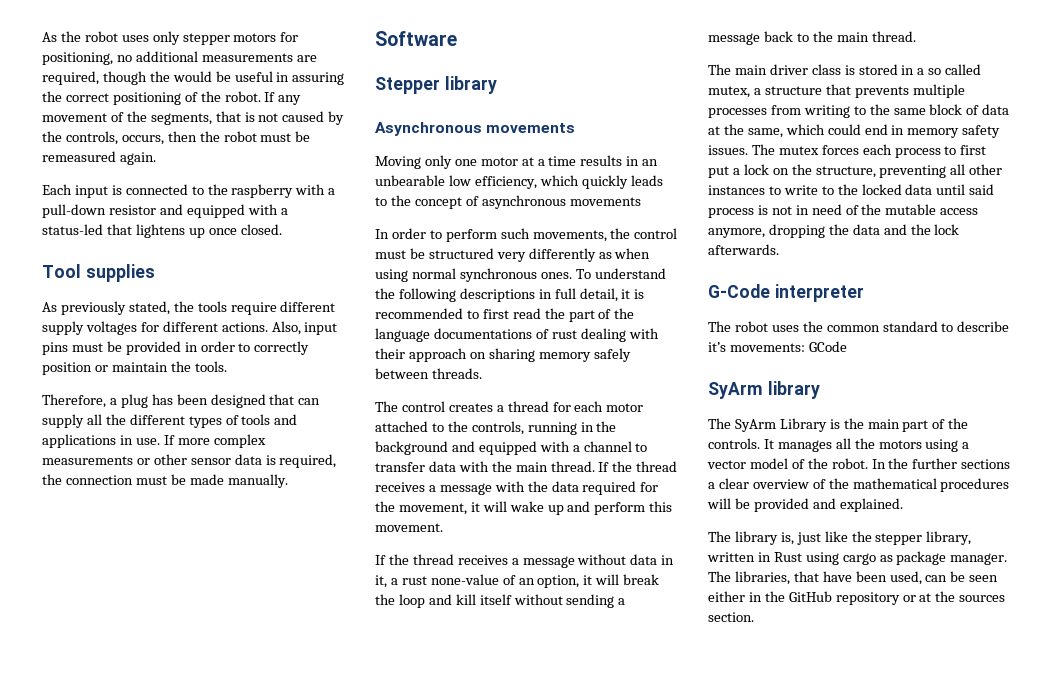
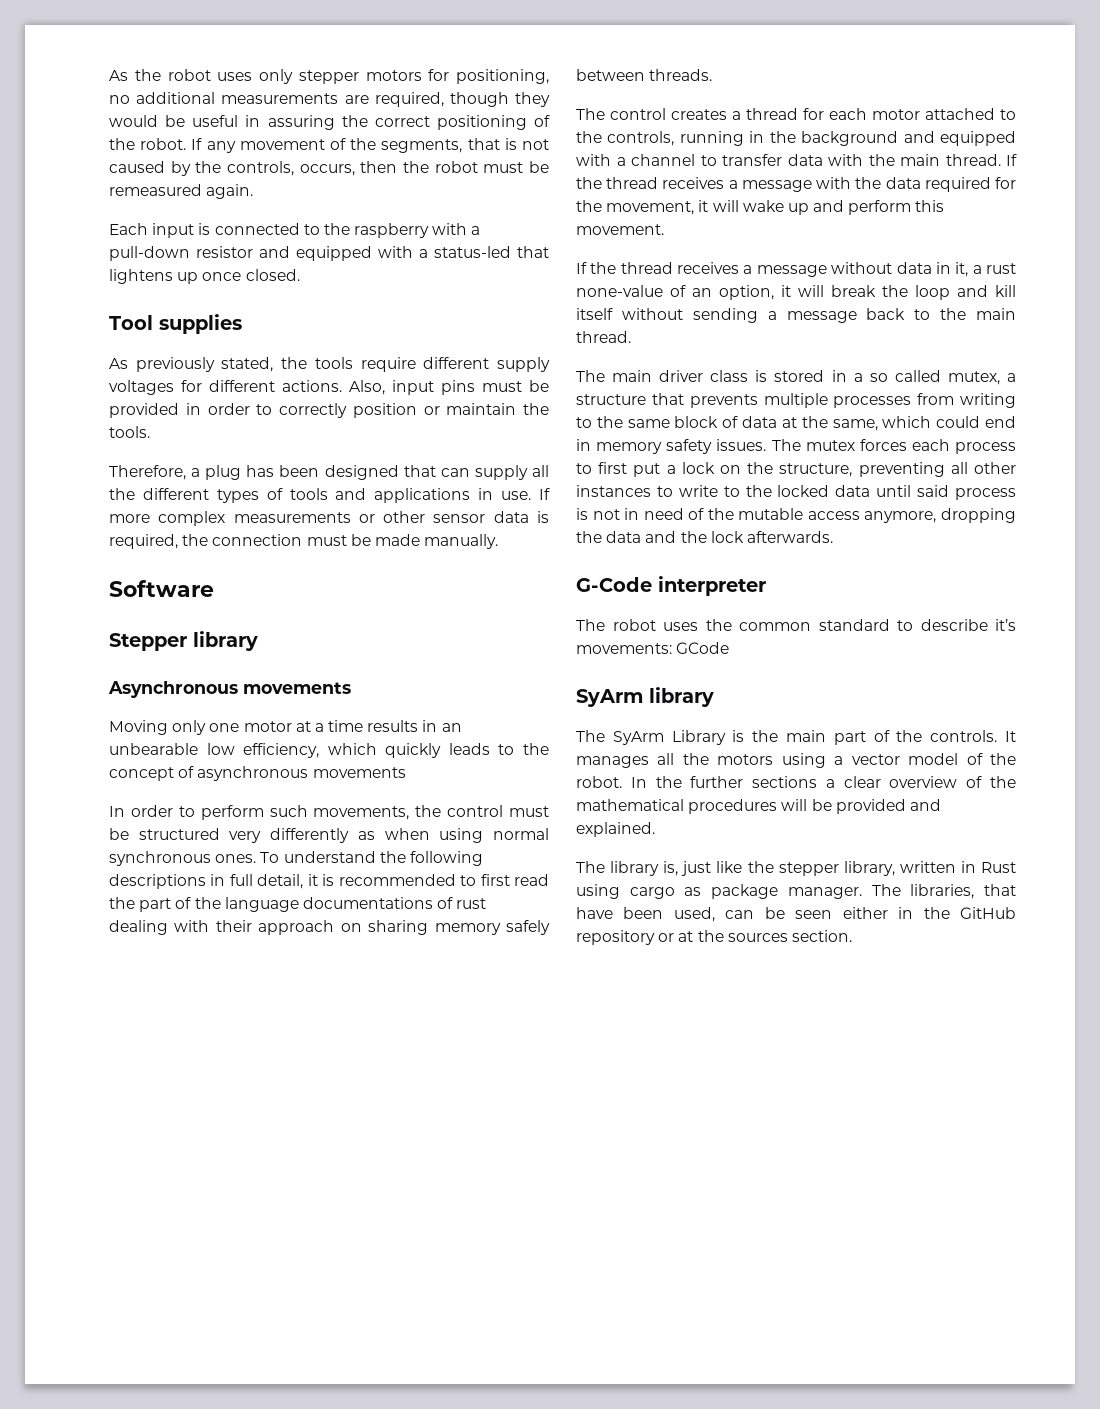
- As the robot uses only stepper motors for positioning, no additional measurements are required, though the would be useful in assuring the correct positioning of the robot.
+ As the robot uses only stepper motors for positioning, no additional measurements are required, though they would be useful in assuring the correct positioning of the robot.

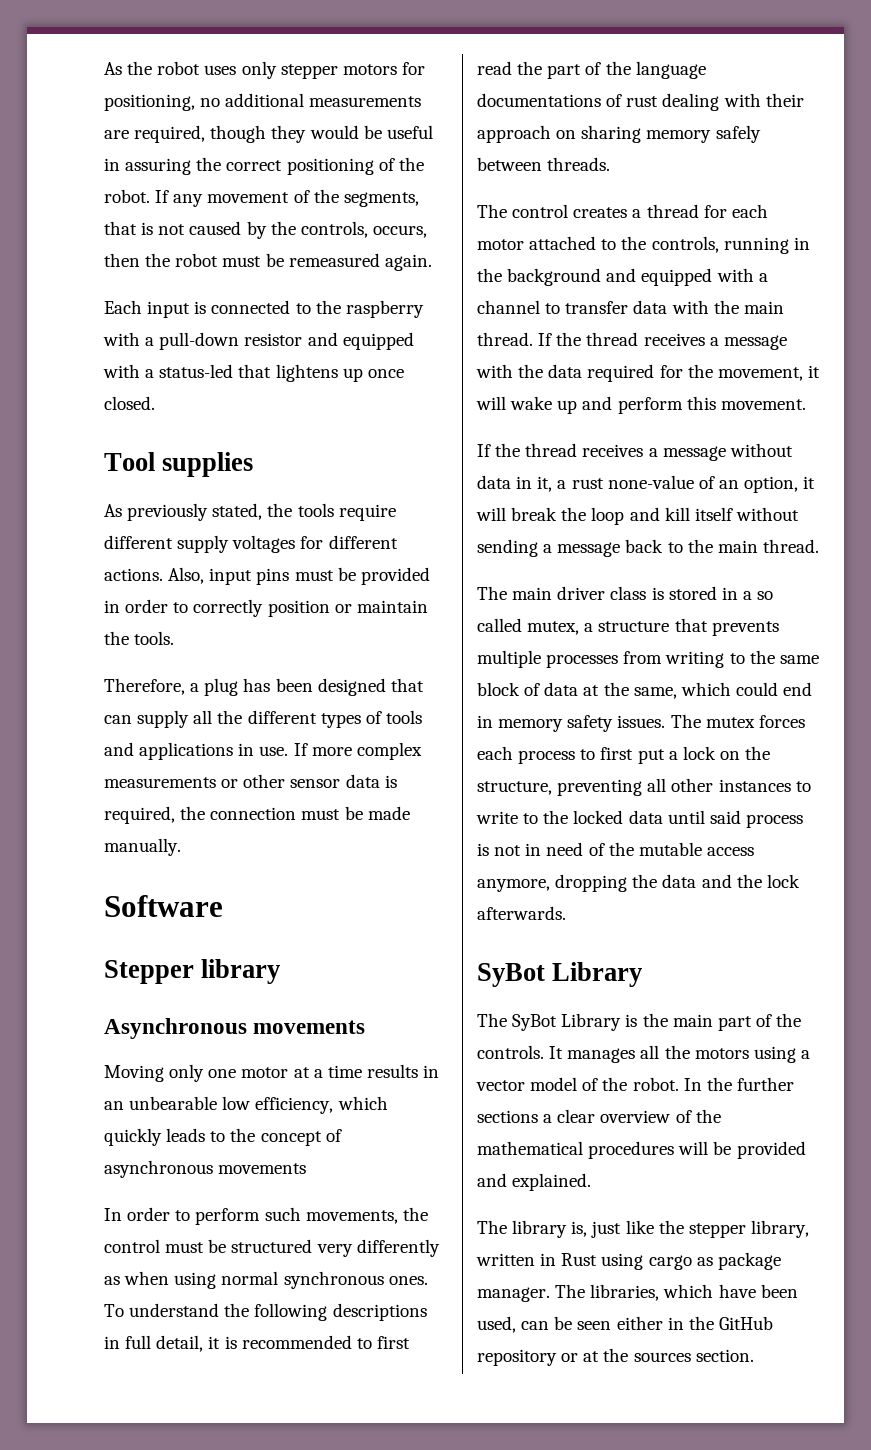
  The mutex forces each process to first put a lock on the structure, preventing all other instances to write to the locked data until said process is not in need of the mutable access anymore, dropping the data and the lock afterwards.
- G-Code interpreter
- The robot uses the common standard to describe it’s movements: GCode
- SyArm library
- The SyArm Library is the main part of the controls.
+ SyBot Library
+ The SyBot Library is the main part of the controls.
- The libraries, that have been used, can be seen either in the GitHub repository or at the sources section.
+ The libraries, which have been used, can be seen either in the GitHub repository or at the sources section.

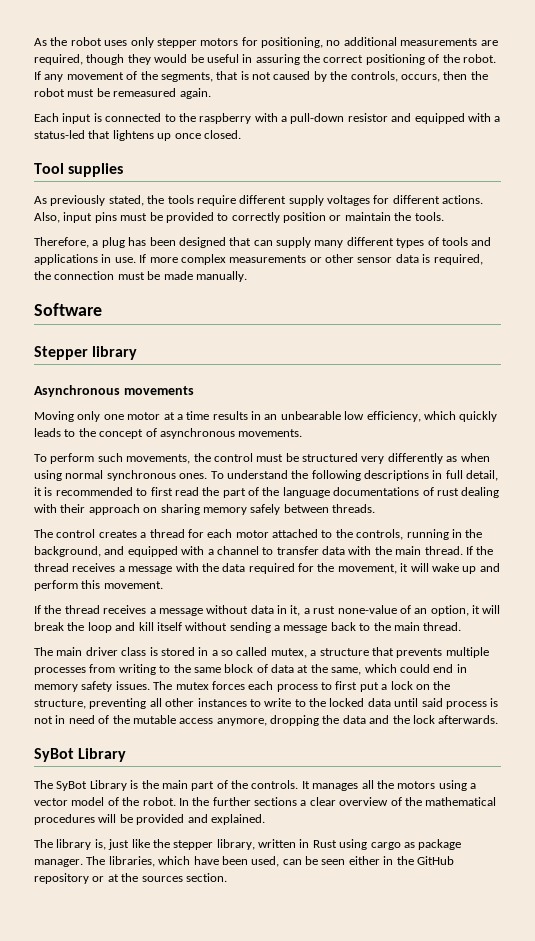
- Also, input pins must be provided in order to correctly position or maintain the tools.
+ Also, input pins must be provided to correctly position or maintain the tools.
- Therefore, a plug has been designed that can supply all the different types of tools and applications in use.
+ Therefore, a plug has been designed that can supply many different types of tools and applications in use.
- Moving only one motor at a time results in an unbearable low efficiency, which quickly leads to the concept of asynchronous movements
- In order to perform such movements, the control must be structured very differently as when using normal synchronous ones.
+ Moving only one motor at a time results in an unbearable low efficiency, which quickly leads to the concept of asynchronous movements.
+ To perform such movements, the control must be structured very differently as when using normal synchronous ones.
- The control creates a thread for each motor attached to the controls, running in the background and equipped with a channel to transfer data with the main thread.
+ The control creates a thread for each motor attached to the controls, running in the background, and equipped with a channel to transfer data with the main thread.

